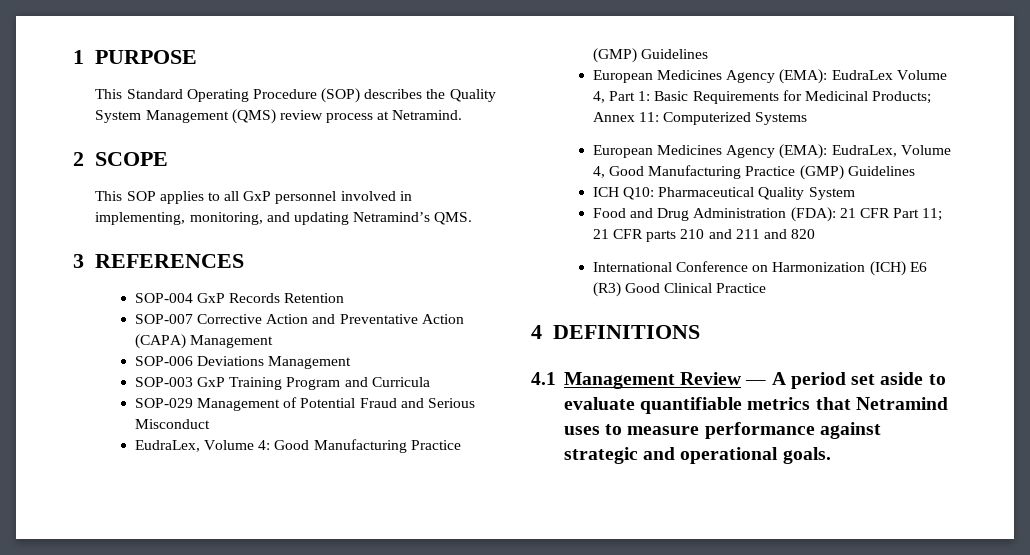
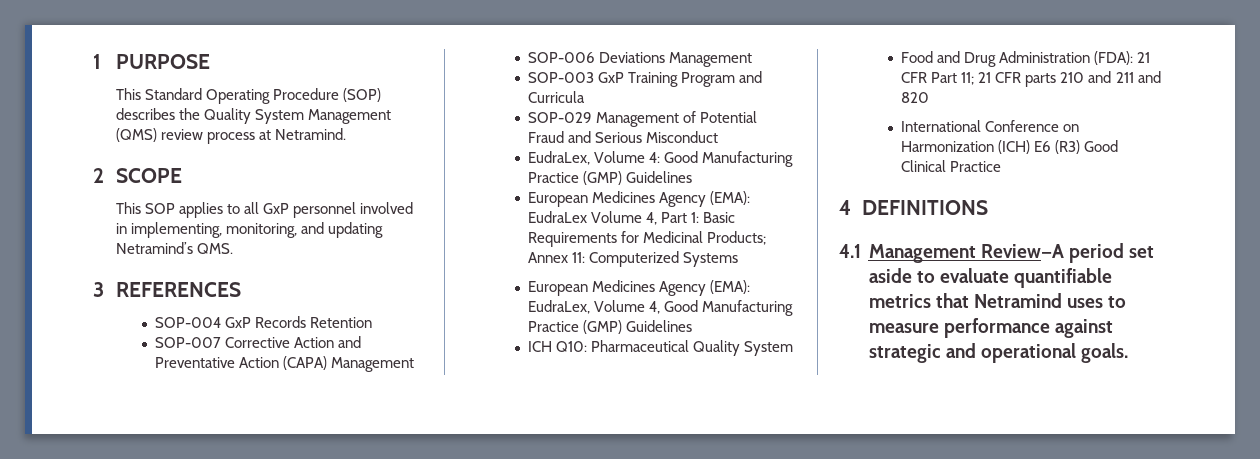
- 4.1 Management Review — A period set aside to evaluate quantifiable metrics that Netramind uses to measure performance against strategic and operational goals.
+ 4.1 Management Review—A period set aside to evaluate quantifiable metrics that Netramind uses to measure performance against strategic and operational goals.

